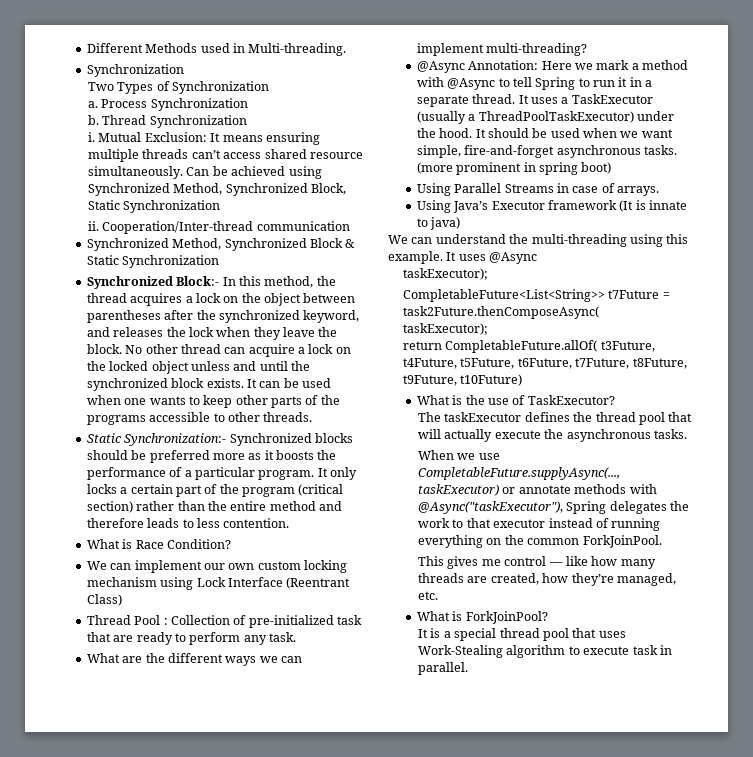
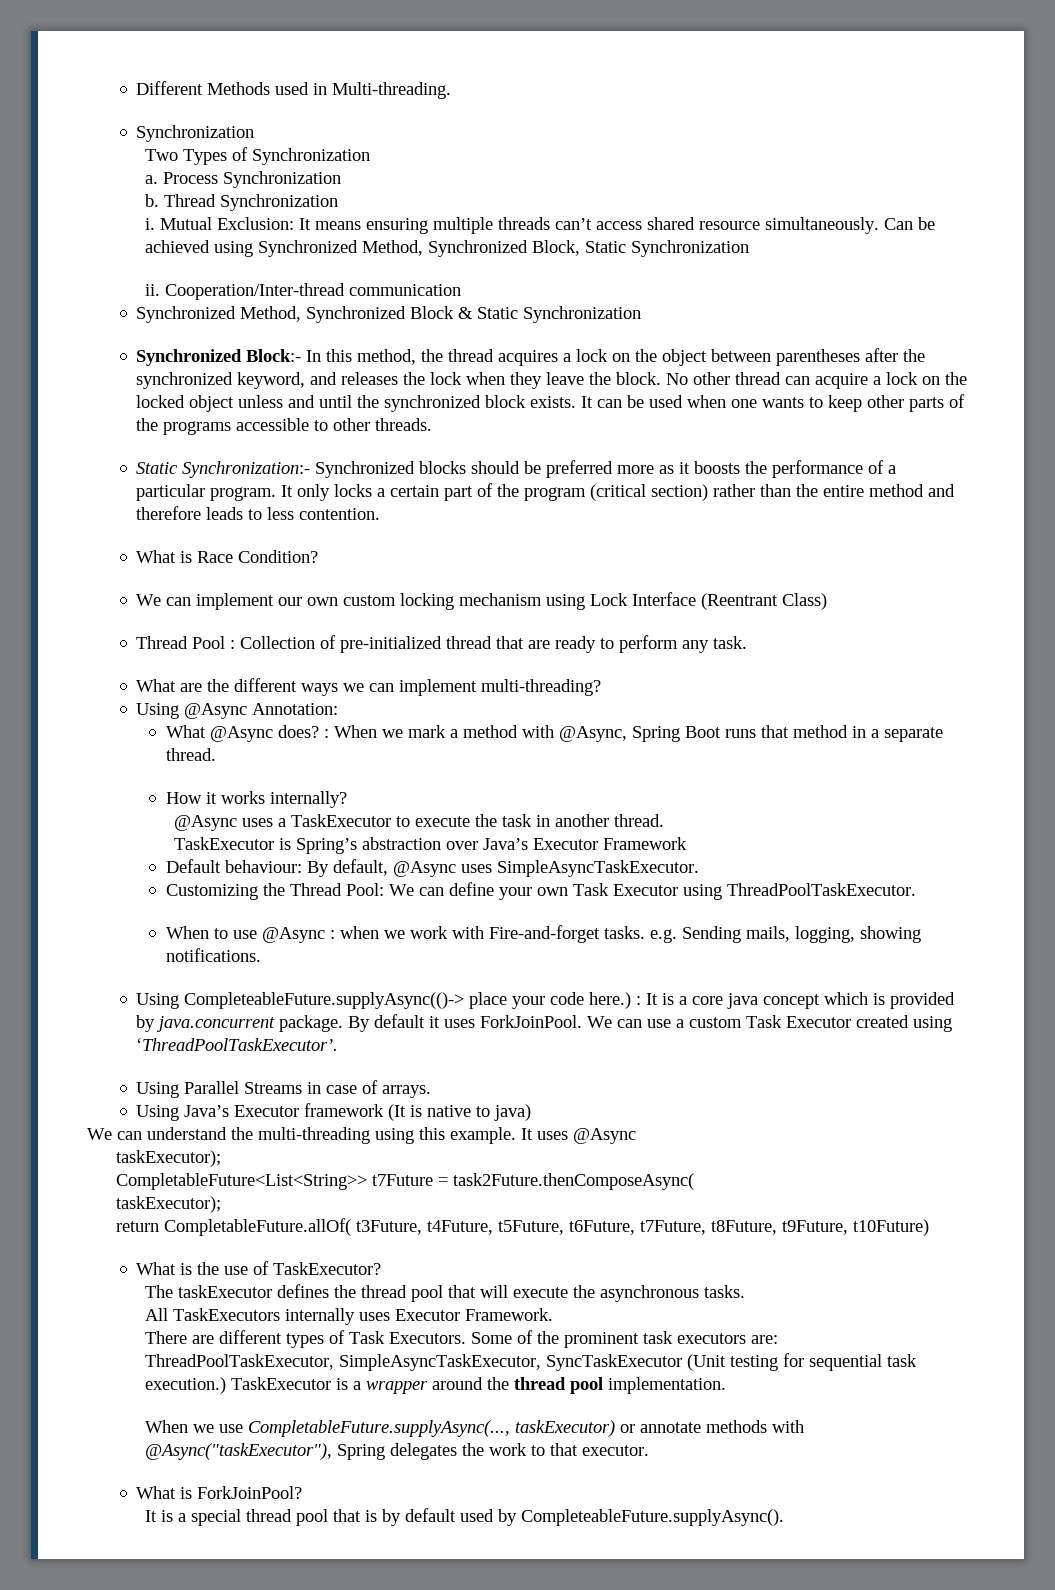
- Thread Pool : Collection of pre-initialized task that are ready to perform any task.
+ Thread Pool : Collection of pre-initialized thread that are ready to perform any task.
- @Async Annotation: Here we mark a method with @Async to tell Spring to run it in a separate thread. It uses a TaskExecutor (usually a ThreadPoolTaskExecutor) under the hood. It should be used when we want simple, fire-and-forget asynchronous tasks. (more prominent in spring boot)
+ Using @Async Annotation:
+ What @Async does? : When we mark a method with @Async, Spring Boot runs that method in a separate thread.
+ How it works internally?
+ @Async uses a TaskExecutor to execute the task in another thread.
+ TaskExecutor is Spring’s abstraction over Java’s Executor Framework
+ Default behaviour: By default, @Async uses SimpleAsyncTaskExecutor.
+ Customizing the Thread Pool: We can define your own Task Executor using ThreadPoolTaskExecutor.
+ When to use @Async : when we work with Fire-and-forget tasks. e.g. Sending mails, logging, showing notifications.
+ Using CompleteableFuture.supplyAsync(()-> place your code here.) : It is a core java concept which is provided by java.concurrent package. By default it uses ForkJoinPool. We can use a custom Task Executor created using ‘ThreadPoolTaskExecutor’.
- Using Java’s Executor framework (It is innate to java)
+ Using Java’s Executor framework (It is native to java)
- The taskExecutor defines the thread pool that will actually execute the asynchronous tasks.
+ The taskExecutor defines the thread pool that will execute the asynchronous tasks.
+ All TaskExecutors internally uses Executor Framework.
+ There are different types of Task Executors. Some of the prominent task executors are: ThreadPoolTaskExecutor, SimpleAsyncTaskExecutor, SyncTaskExecutor (Unit testing for sequential task execution.) TaskExecutor is a wrapper around the thread pool implementation.
- When we use CompletableFuture.supplyAsync(..., taskExecutor) or annotate methods with @Async("taskExecutor"), Spring delegates the work to that executor instead of running everything on the common ForkJoinPool.
- This gives me control — like how many threads are created, how they’re managed, etc.
+ When we use CompletableFuture.supplyAsync(..., taskExecutor) or annotate methods with @Async("taskExecutor"), Spring delegates the work to that executor.
- It is a special thread pool that uses Work-Stealing algorithm to execute task in parallel.
+ It is a special thread pool that is by default used by CompleteableFuture.supplyAsync().

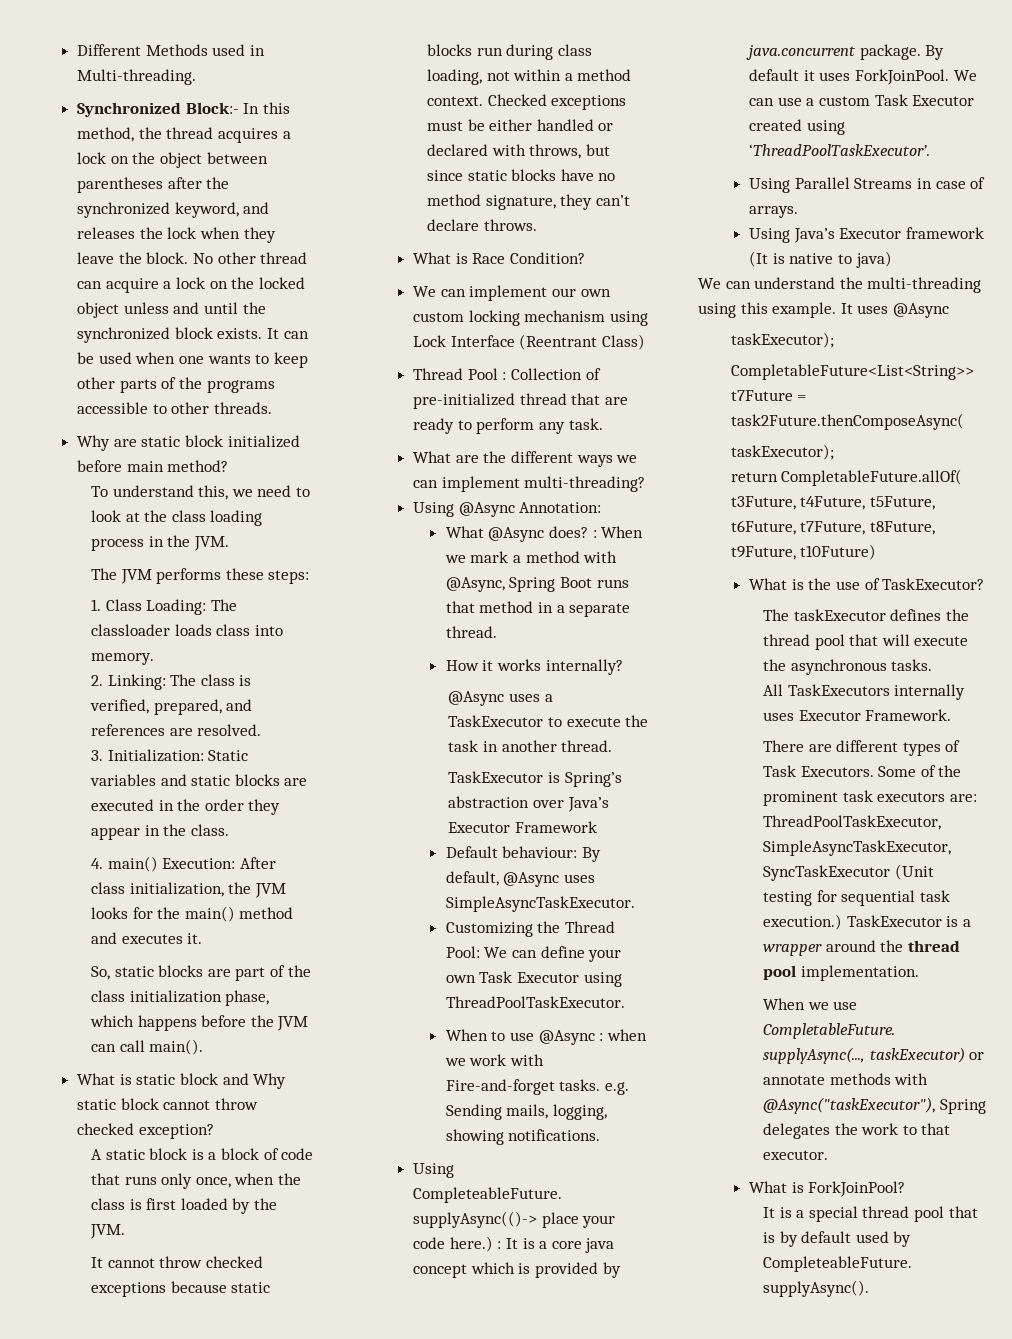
  Different Methods used in Multi-threading.
- Synchronization
- Two Types of Synchronization
- a. Process Synchronization
- b. Thread Synchronization
- i. Mutual Exclusion: It means ensuring multiple threads can’t access shared resource simultaneously. Can be achieved using Synchronized Method, Synchronized Block, Static Synchronization
- ii. Cooperation/Inter-thread communication
- Synchronized Method, Synchronized Block & Static Synchronization
- Static Synchronization:- Synchronized blocks should be preferred more as it boosts the performance of a particular program. It only locks a certain part of the program (critical section) rather than the entire method and therefore leads to less contention.
+ Why are static block initialized before main method?
+ To understand this, we need to look at the class loading process in the JVM.
+ The JVM performs these steps:
+ 1. Class Loading: The classloader loads class into memory.
+ 2. Linking: The class is verified, prepared, and references are resolved.
+ 3. Initialization: Static variables and static blocks are executed in the order they appear in the class.
+ 4. main() Execution: After class initialization, the JVM looks for the main() method and executes it.
+ So, static blocks are part of the class initialization phase, which happens before the JVM can call main().
+ What is static block and Why static block cannot throw checked exception?
+ A static block is a block of code that runs only once, when the class is first loaded by the JVM.
+ It cannot throw checked exceptions because static blocks run during class loading, not within a method context. Checked exceptions must be either handled or declared with throws, but since static blocks have no method signature, they can’t declare throws.

